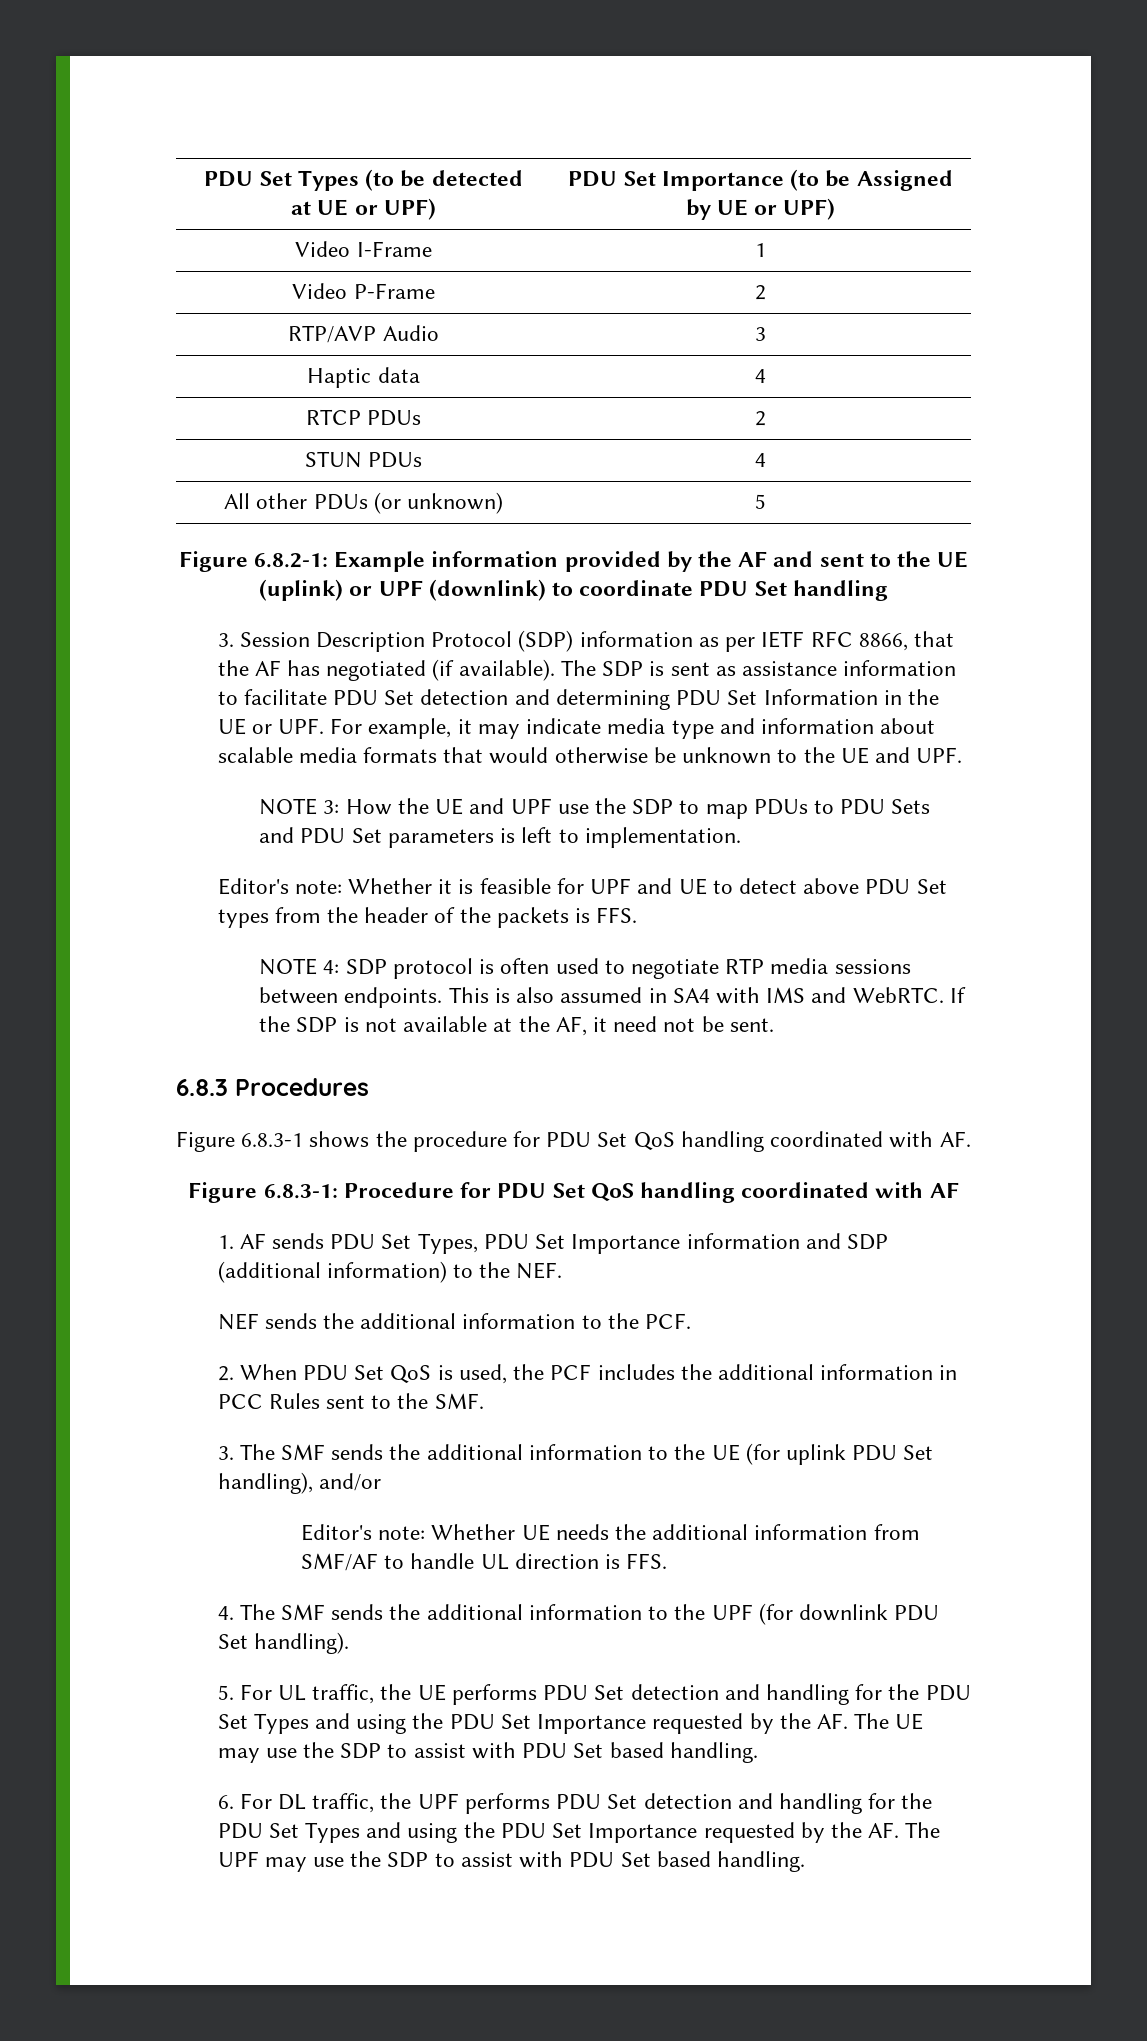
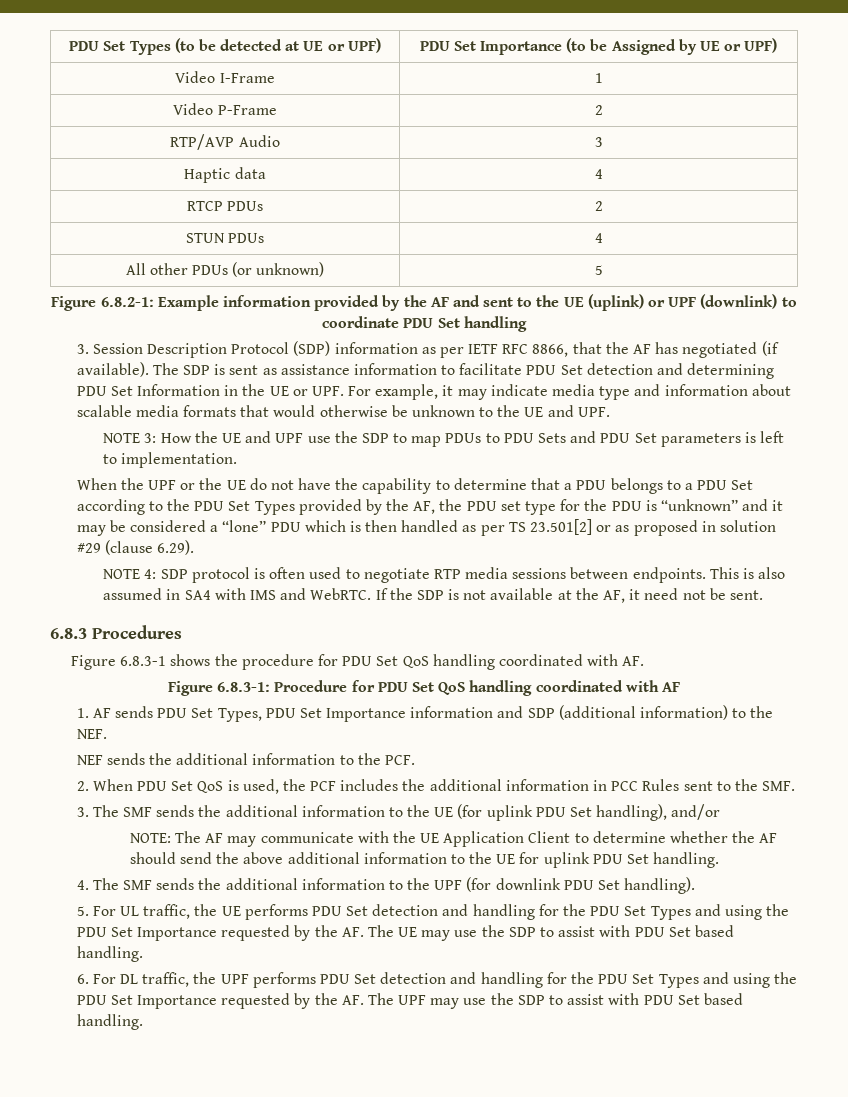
- Editor's note: Whether it is feasible for UPF and UE to detect above PDU Set types from the header of the packets is FFS.
+ When the UPF or the UE do not have the capability to determine that a PDU belongs to a PDU Set according to the PDU Set Types provided by the AF, the PDU set type for the PDU is “unknown” and it may be considered a “lone” PDU which is then handled as per TS 23.501[2] or as proposed in solution #29 (clause 6.29).
- Editor's note: Whether UE needs the additional information from SMF/AF to handle UL direction is FFS.
+ NOTE: The AF may communicate with the UE Application Client to determine whether the AF should send the above additional information to the UE for uplink PDU Set handling.

